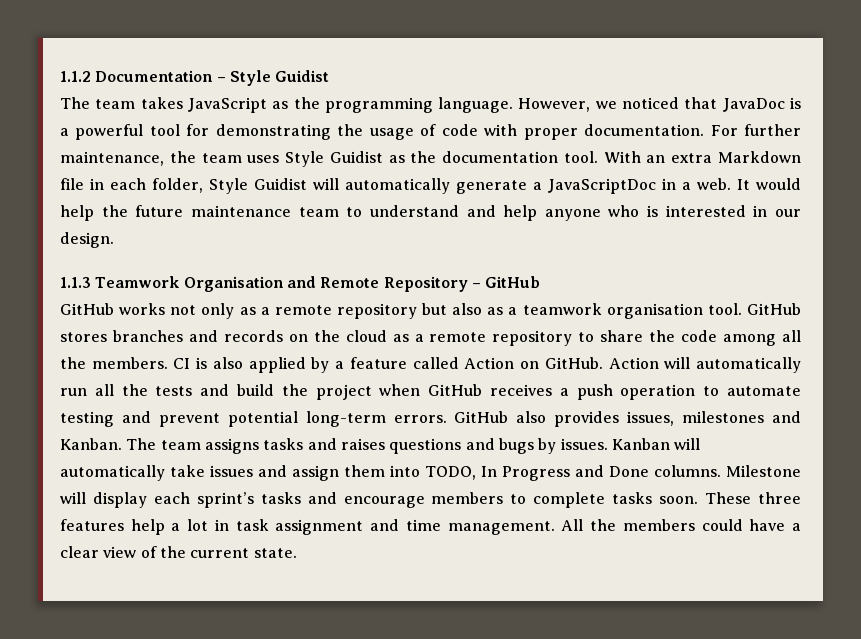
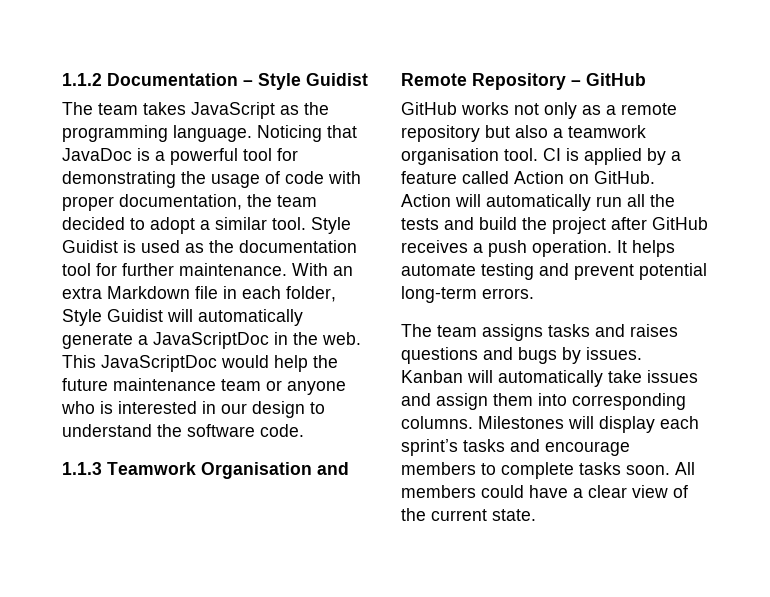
- However, we noticed that JavaDoc is a powerful tool for demonstrating the usage of code with proper documentation. For further maintenance, the team uses Style Guidist as the documentation tool.
+ Noticing that JavaDoc is a powerful tool for demonstrating the usage of code with proper documentation, the team decided to adopt a similar tool. Style Guidist is used as the documentation tool for further maintenance.
- With an extra Markdown file in each folder, Style Guidist will automatically generate a JavaScriptDoc in a web. It would help the future maintenance team to understand and help anyone who is interested in our design.
+ With an extra Markdown file in each folder, Style Guidist will automatically generate a JavaScriptDoc in the web. This JavaScriptDoc would help the future maintenance team or anyone who is interested in our design to understand the software code.
- GitHub works not only as a remote repository but also as a teamwork organisation tool.
+ GitHub works not only as a remote repository but also a teamwork organisation tool.
- GitHub stores branches and records on the cloud as a remote repository to share the code among all the members.
- CI is also applied by a feature called Action on GitHub.
+ CI is applied by a feature called Action on GitHub.
- Action will automatically run all the tests and build the project when GitHub receives a push operation to automate testing and prevent potential long-term errors. GitHub also provides issues, milestones and Kanban. The team assigns tasks and raises questions and bugs by issues.
+ Action will automatically run all the tests and build the project after GitHub receives a push operation. It helps automate testing and prevent potential long-term errors.
+ The team assigns tasks and raises questions and bugs by issues.
- Kanban will automatically take issues and assign them into TODO, In Progress and Done columns. Milestone will display each sprint’s tasks and encourage members to complete tasks soon.
+ Kanban will automatically take issues and assign them into corresponding columns. Milestones will display each sprint’s tasks and encourage members to complete tasks soon.
- These three features help a lot in task assignment and time management. All the members could have a clear view of the current state.
+ All members could have a clear view of the current state.

